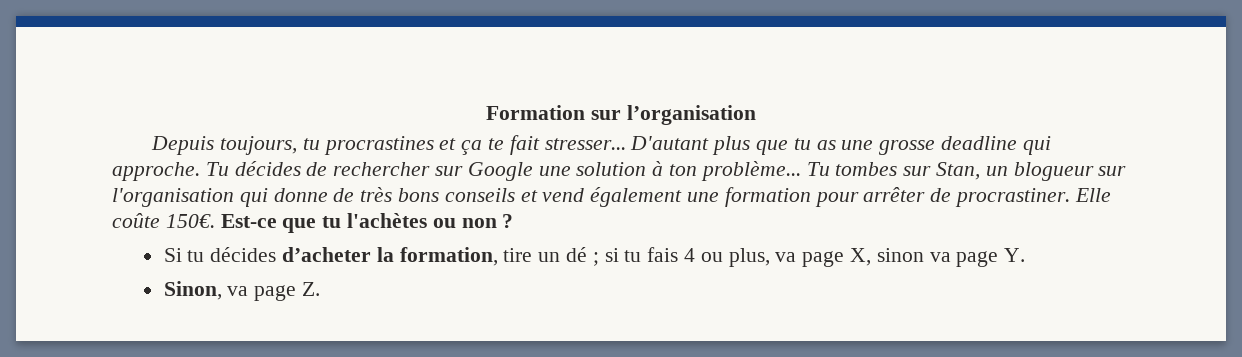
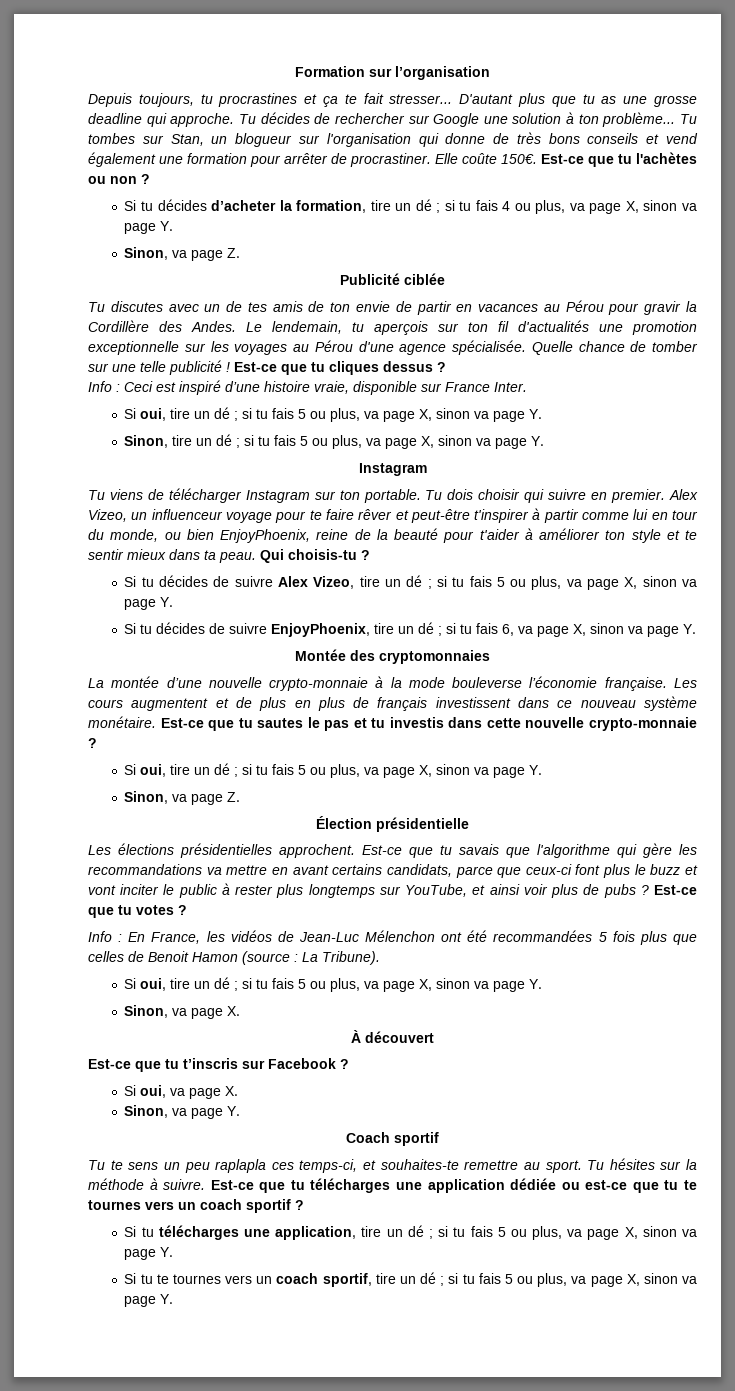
+ Publicité ciblée
+ Tu discutes avec un de tes amis de ton envie de partir en vacances au Pérou pour gravir la Cordillère des Andes. Le lendemain, tu aperçois sur ton fil d'actualités une promotion exceptionnelle sur les voyages au Pérou d'une agence spécialisée. Quelle chance de tomber sur une telle publicité ! Est-ce que tu cliques dessus ?
+ Info : Ceci est inspiré d’une histoire vraie, disponible sur France Inter.
+ Si oui, tire un dé ; si tu fais 5 ou plus, va page X, sinon va page Y.
+ Sinon, tire un dé ; si tu fais 5 ou plus, va page X, sinon va page Y.
+ Instagram
+ Tu viens de télécharger Instagram sur ton portable. Tu dois choisir qui suivre en premier. Alex Vizeo, un influenceur voyage pour te faire rêver et peut-être t'inspirer à partir comme lui en tour du monde, ou bien EnjoyPhoenix, reine de la beauté pour t'aider à améliorer ton style et te sentir mieux dans ta peau. Qui choisis-tu ?
+ Si tu décides de suivre Alex Vizeo, tire un dé ; si tu fais 5 ou plus, va page X, sinon va page Y.
+ Si tu décides de suivre EnjoyPhoenix, tire un dé ; si tu fais 6, va page X, sinon va page Y.
+ Montée des cryptomonnaies
+ La montée d’une nouvelle crypto-monnaie à la mode bouleverse l’économie française. Les cours augmentent et de plus en plus de français investissent dans ce nouveau système monétaire. Est-ce que tu sautes le pas et tu investis dans cette nouvelle crypto-monnaie ?
+ Si oui, tire un dé ; si tu fais 5 ou plus, va page X, sinon va page Y.
+ Sinon, va page Z.
+ Élection présidentielle
+ Les élections présidentielles approchent. Est-ce que tu savais que l'algorithme qui gère les recommandations va mettre en avant certains candidats, parce que ceux-ci font plus le buzz et vont inciter le public à rester plus longtemps sur YouTube, et ainsi voir plus de pubs ? Est-ce que tu votes ?
+ Info : En France, les vidéos de Jean-Luc Mélenchon ont été recommandées 5 fois plus que celles de Benoit Hamon (source : La Tribune).
+ Si oui, tire un dé ; si tu fais 5 ou plus, va page X, sinon va page Y.
+ Sinon, va page X.
+ À découvert
+ Est-ce que tu t’inscris sur Facebook ?
+ Si oui, va page X.
+ Sinon, va page Y.
+ Coach sportif
+ Tu te sens un peu raplapla ces temps-ci, et souhaites-te remettre au sport. Tu hésites sur la méthode à suivre. Est-ce que tu télécharges une application dédiée ou est-ce que tu te tournes vers un coach sportif ?
+ Si tu télécharges une application, tire un dé ; si tu fais 5 ou plus, va page X, sinon va page Y.
+ Si tu te tournes vers un coach sportif, tire un dé ; si tu fais 5 ou plus, va page X, sinon va page Y.

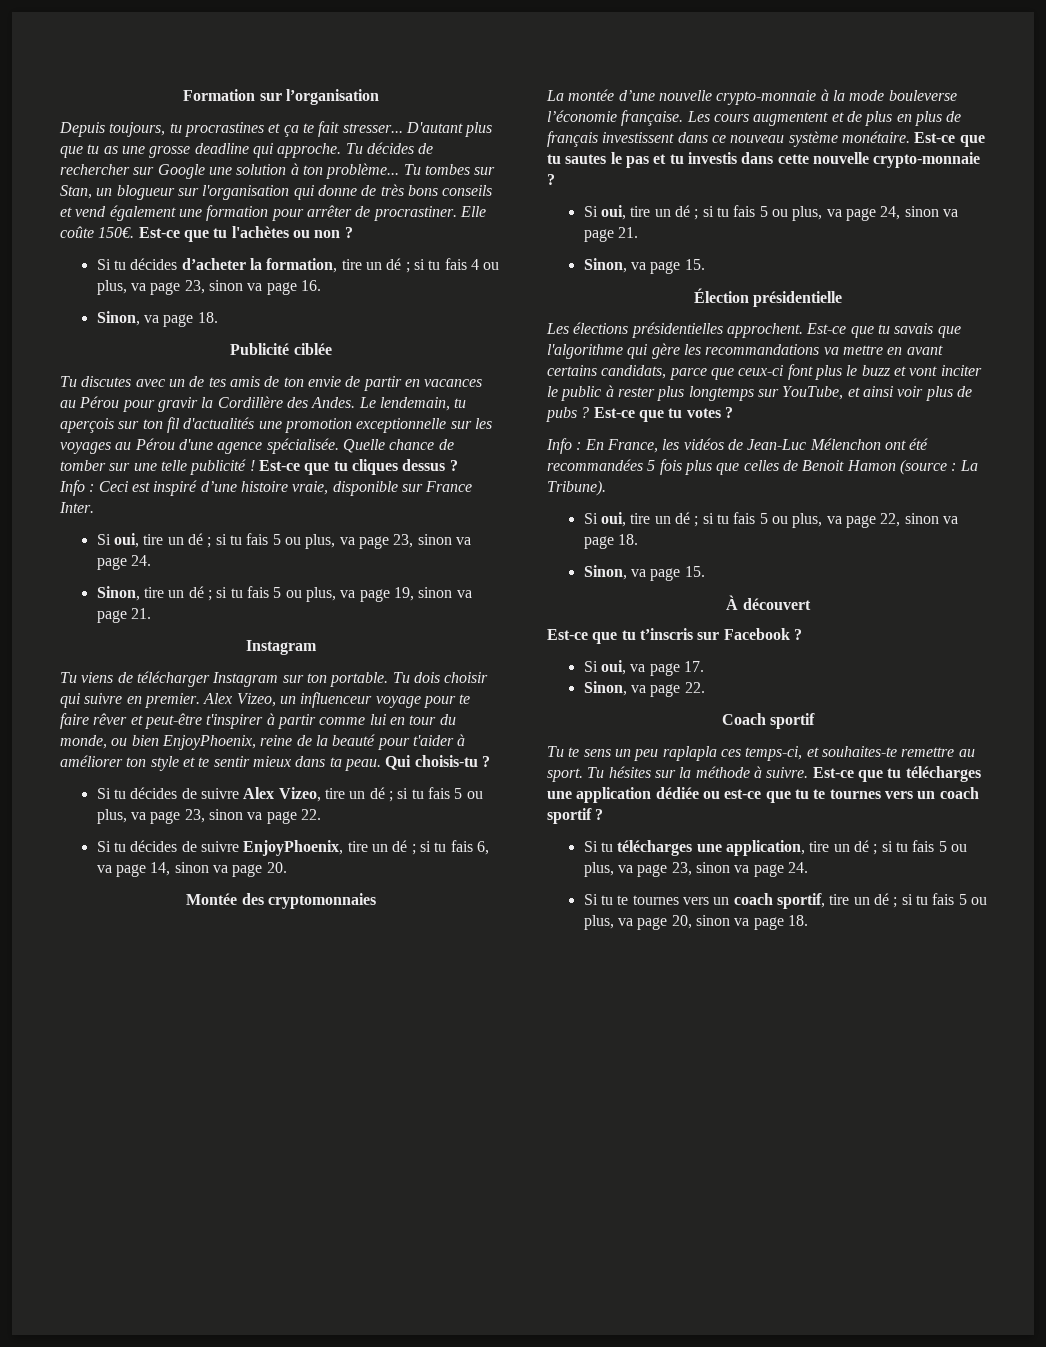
- Si tu décides d’acheter la formation, tire un dé ; si tu fais 4 ou plus, va page X, sinon va page Y.
- Sinon, va page Z.
+ Si tu décides d’acheter la formation, tire un dé ; si tu fais 4 ou plus, va page 23, sinon va page 16.
+ Sinon, va page 18.
  Info : Ceci est inspiré d’une histoire vraie, disponible sur France Inter.
- Si oui, tire un dé ; si tu fais 5 ou plus, va page X, sinon va page Y.
+ Si oui, tire un dé ; si tu fais 5 ou plus, va page 23, sinon va page 24.
- Sinon, tire un dé ; si tu fais 5 ou plus, va page X, sinon va page Y.
+ Sinon, tire un dé ; si tu fais 5 ou plus, va page 19, sinon va page 21.
- Si tu décides de suivre Alex Vizeo, tire un dé ; si tu fais 5 ou plus, va page X, sinon va page Y.
+ Si tu décides de suivre Alex Vizeo, tire un dé ; si tu fais 5 ou plus, va page 23, sinon va page 22.
- Si tu décides de suivre EnjoyPhoenix, tire un dé ; si tu fais 6, va page X, sinon va page Y.
+ Si tu décides de suivre EnjoyPhoenix, tire un dé ; si tu fais 6, va page 14, sinon va page 20.
  Est-ce que tu sautes le pas et tu investis dans cette nouvelle crypto-monnaie ?
- Si oui, tire un dé ; si tu fais 5 ou plus, va page X, sinon va page Y.
- Sinon, va page Z.
+ Si oui, tire un dé ; si tu fais 5 ou plus, va page 24, sinon va page 21.
+ Sinon, va page 15.
  Info : En France, les vidéos de Jean-Luc Mélenchon ont été recommandées 5 fois plus que celles de Benoit Hamon (source : La Tribune).
- Si oui, tire un dé ; si tu fais 5 ou plus, va page X, sinon va page Y.
- Sinon, va page X.
+ Si oui, tire un dé ; si tu fais 5 ou plus, va page 22, sinon va page 18.
+ Sinon, va page 15.
- Si oui, va page X.
- Sinon, va page Y.
+ Si oui, va page 17.
+ Sinon, va page 22.
- Si tu télécharges une application, tire un dé ; si tu fais 5 ou plus, va page X, sinon va page Y.
+ Si tu télécharges une application, tire un dé ; si tu fais 5 ou plus, va page 23, sinon va page 24.
- Si tu te tournes vers un coach sportif, tire un dé ; si tu fais 5 ou plus, va page X, sinon va page Y.
+ Si tu te tournes vers un coach sportif, tire un dé ; si tu fais 5 ou plus, va page 20, sinon va page 18.

